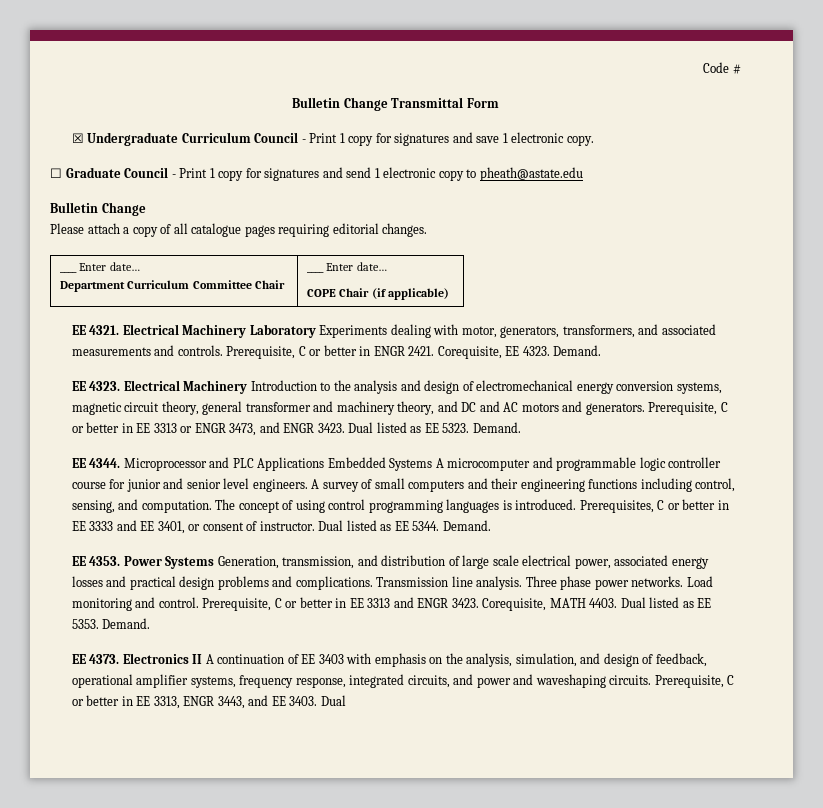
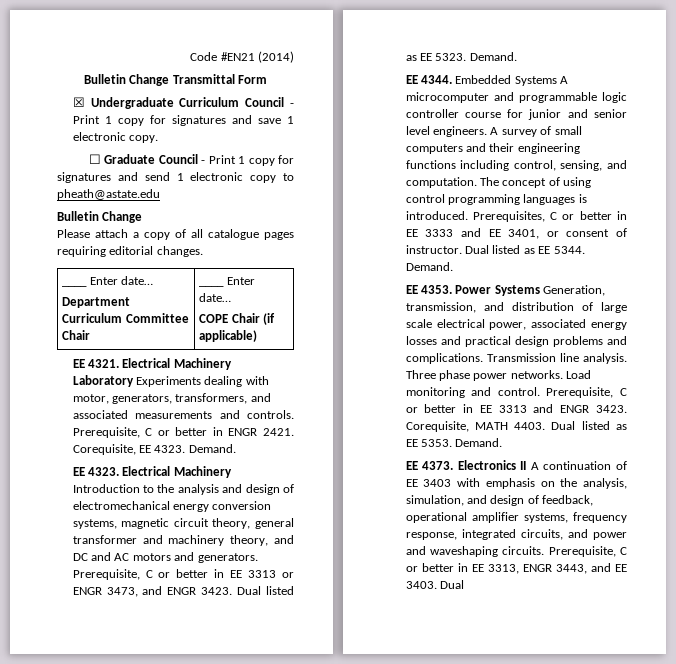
- Code #
+ Code #EN21 (2014)
- Microprocessor and PLC Applications Embedded Systems A microcomputer and programmable logic controller course for junior and senior level engineers.
+ Embedded Systems A microcomputer and programmable logic controller course for junior and senior level engineers.

